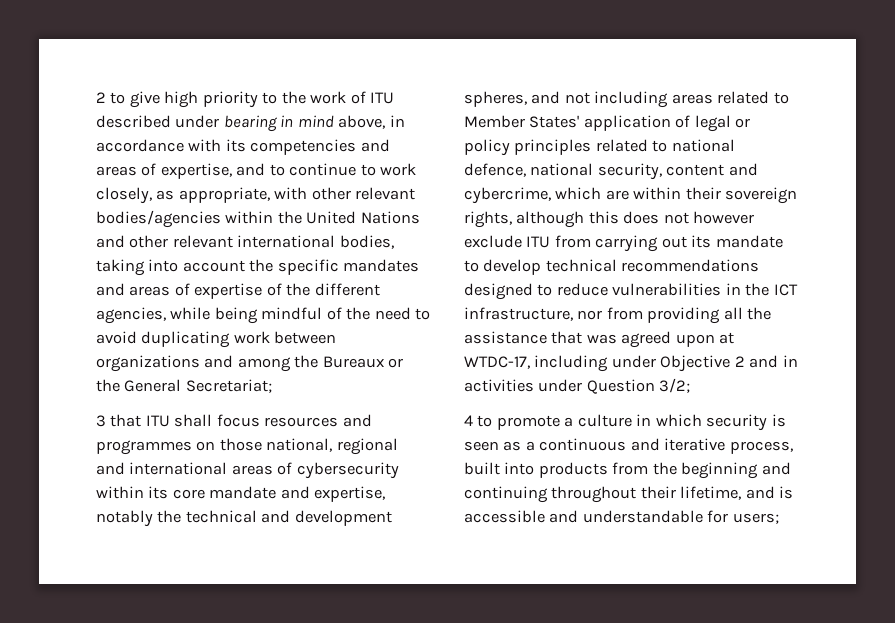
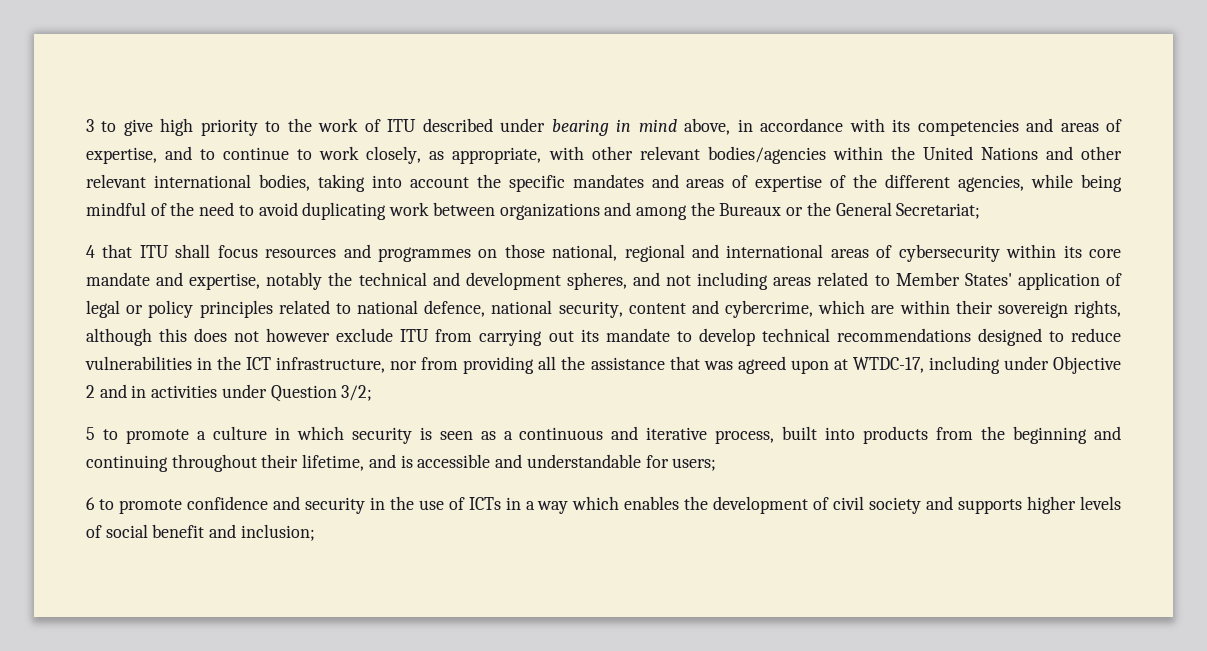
- 2 to give high priority to the work of ITU described under bearing in mind above, in accordance with its competencies and areas of expertise, and to continue to work closely, as appropriate, with other relevant bodies/agencies within the United Nations and other relevant international bodies, taking into account the specific mandates and areas of expertise of the different agencies, while being mindful of the need to avoid duplicating work between organizations and among the Bureaux or the General Secretariat;
+ 3 to give high priority to the work of ITU described under bearing in mind above, in accordance with its competencies and areas of expertise, and to continue to work closely, as appropriate, with other relevant bodies/agencies within the United Nations and other relevant international bodies, taking into account the specific mandates and areas of expertise of the different agencies, while being mindful of the need to avoid duplicating work between organizations and among the Bureaux or the General Secretariat;
- 3 that ITU shall focus resources and programmes on those national, regional and international areas of cybersecurity within its core mandate and expertise, notably the technical and development spheres, and not including areas related to Member States' application of legal or policy principles related to national defence, national security, content and cybercrime, which are within their sovereign rights, although this does not however exclude ITU from carrying out its mandate to develop technical recommendations designed to reduce vulnerabilities in the ICT infrastructure, nor from providing all the assistance that was agreed upon at WTDC-17, including under Objective 2 and in activities under Question 3/2;
+ 4 that ITU shall focus resources and programmes on those national, regional and international areas of cybersecurity within its core mandate and expertise, notably the technical and development spheres, and not including areas related to Member States' application of legal or policy principles related to national defence, national security, content and cybercrime, which are within their sovereign rights, although this does not however exclude ITU from carrying out its mandate to develop technical recommendations designed to reduce vulnerabilities in the ICT infrastructure, nor from providing all the assistance that was agreed upon at WTDC-17, including under Objective 2 and in activities under Question 3/2;
- 4 to promote a culture in which security is seen as a continuous and iterative process, built into products from the beginning and continuing throughout their lifetime, and is accessible and understandable for users;
+ 5 to promote a culture in which security is seen as a continuous and iterative process, built into products from the beginning and continuing throughout their lifetime, and is accessible and understandable for users;
+ 6 to promote confidence and security in the use of ICTs in a way which enables the development of civil society and supports higher levels of social benefit and inclusion;

